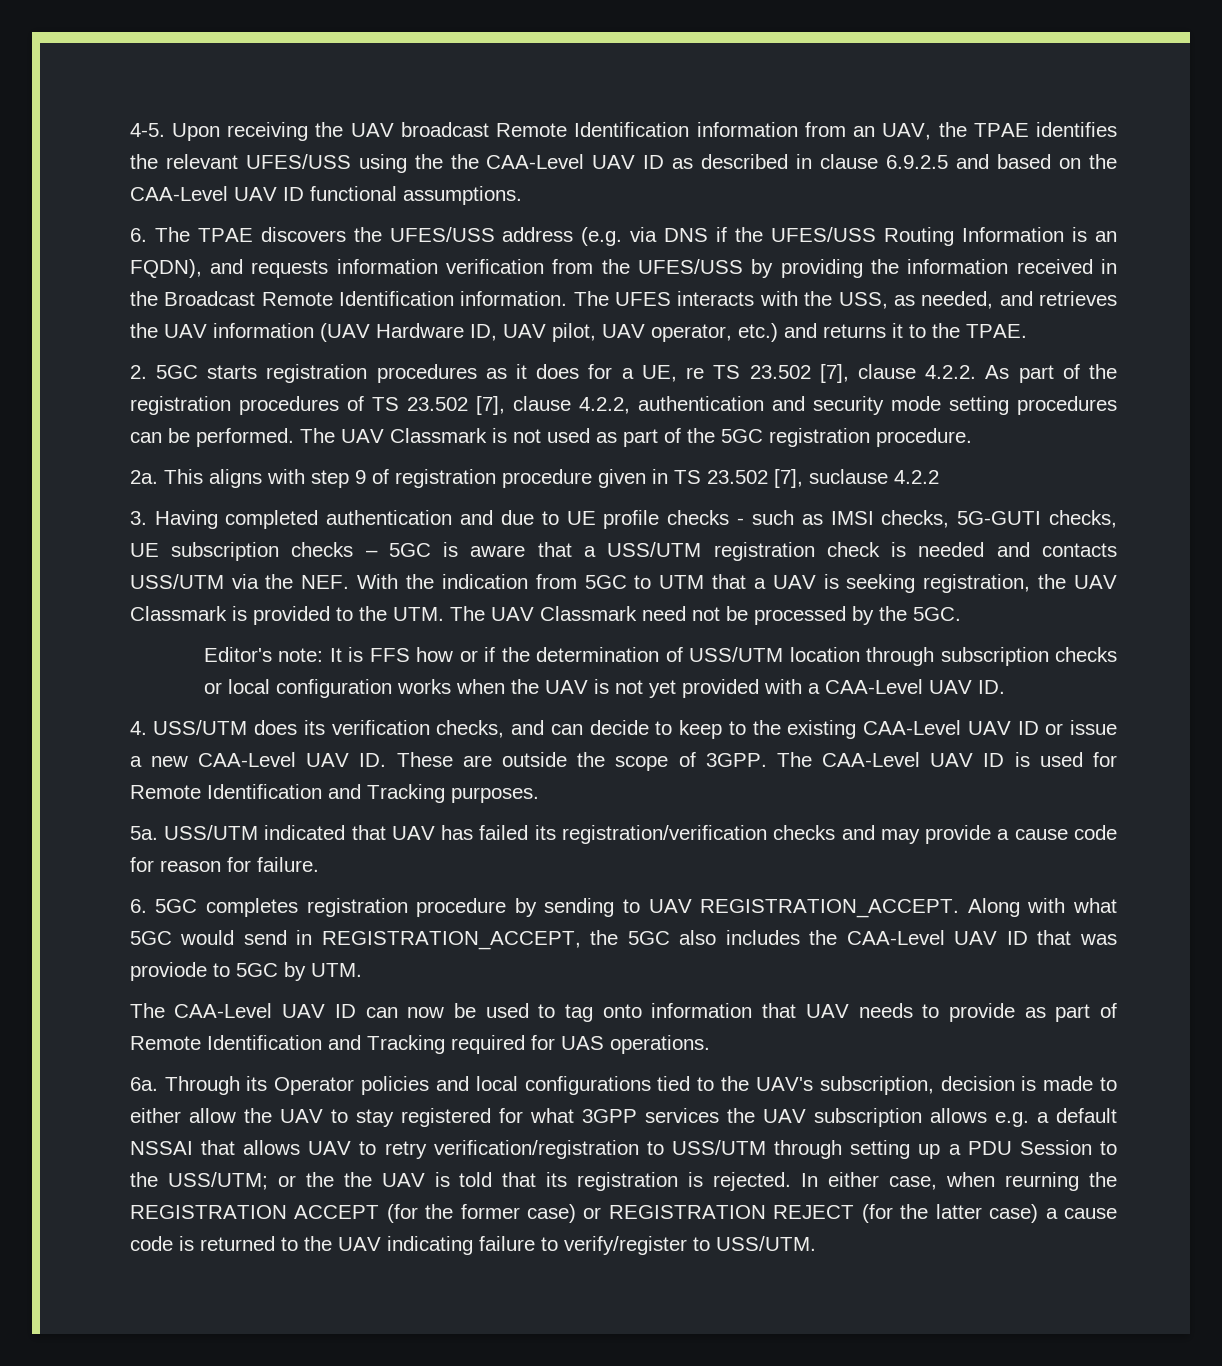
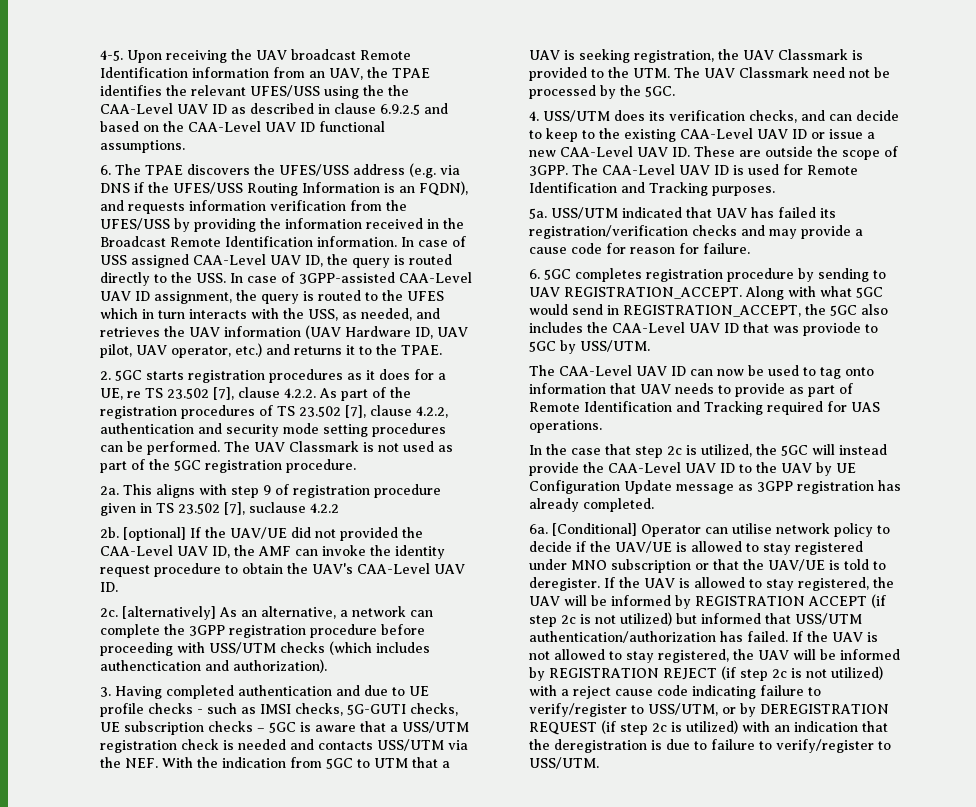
- The UFES interacts with the USS, as needed, and retrieves the UAV information (UAV Hardware ID, UAV pilot, UAV operator, etc.) and returns it to the TPAE.
+ In case of USS assigned CAA-Level UAV ID, the query is routed directly to the USS. In case of 3GPP-assisted CAA-Level UAV ID assignment, the query is routed to the UFES which in turn interacts with the USS, as needed, and retrieves the UAV information (UAV Hardware ID, UAV pilot, UAV operator, etc.) and returns it to the TPAE.
+ 2b. [optional] If the UAV/UE did not provided the CAA-Level UAV ID, the AMF can invoke the identity request procedure to obtain the UAV's CAA-Level UAV ID.
+ 2c. [alternatively] As an alternative, a network can complete the 3GPP registration procedure before proceeding with USS/UTM checks (which includes authenctication and authorization).
- Editor's note: It is FFS how or if the determination of USS/UTM location through subscription checks or local configuration works when the UAV is not yet provided with a CAA-Level UAV ID.
- Along with what 5GC would send in REGISTRATION_ACCEPT, the 5GC also includes the CAA-Level UAV ID that was proviode to 5GC by UTM.
+ Along with what 5GC would send in REGISTRATION_ACCEPT, the 5GC also includes the CAA-Level UAV ID that was proviode to 5GC by USS/UTM.
- 6a. Through its Operator policies and local configurations tied to the UAV's subscription, decision is made to either allow the UAV to stay registered for what 3GPP services the UAV subscription allows e.g. a default NSSAI that allows UAV to retry verification/registration to USS/UTM through setting up a PDU Session to the USS/UTM; or the the UAV is told that its registration is rejected. In either case, when reurning the REGISTRATION ACCEPT (for the former case) or REGISTRATION REJECT (for the latter case) a cause code is returned to the UAV indicating failure to verify/register to USS/UTM.
+ In the case that step 2c is utilized, the 5GC will instead provide the CAA-Level UAV ID to the UAV by UE Configuration Update message as 3GPP registration has already completed.
+ 6a. [Conditional] Operator can utilise network policy to decide if the UAV/UE is allowed to stay registered under MNO subscription or that the UAV/UE is told to deregister. If the UAV is allowed to stay registered, the UAV will be informed by REGISTRATION ACCEPT (if step 2c is not utilized) but informed that USS/UTM authentication/authorization has failed. If the UAV is not allowed to stay registered, the UAV will be informed by REGISTRATION REJECT (if step 2c is not utilized) with a reject cause code indicating failure to verify/register to USS/UTM, or by DEREGISTRATION REQUEST (if step 2c is utilized) with an indication that the deregistration is due to failure to verify/register to USS/UTM.

